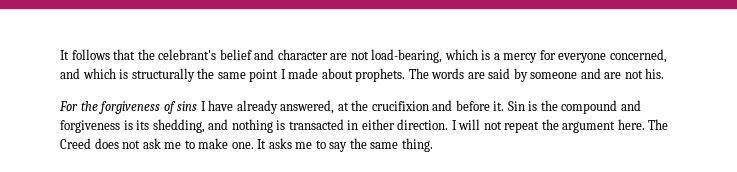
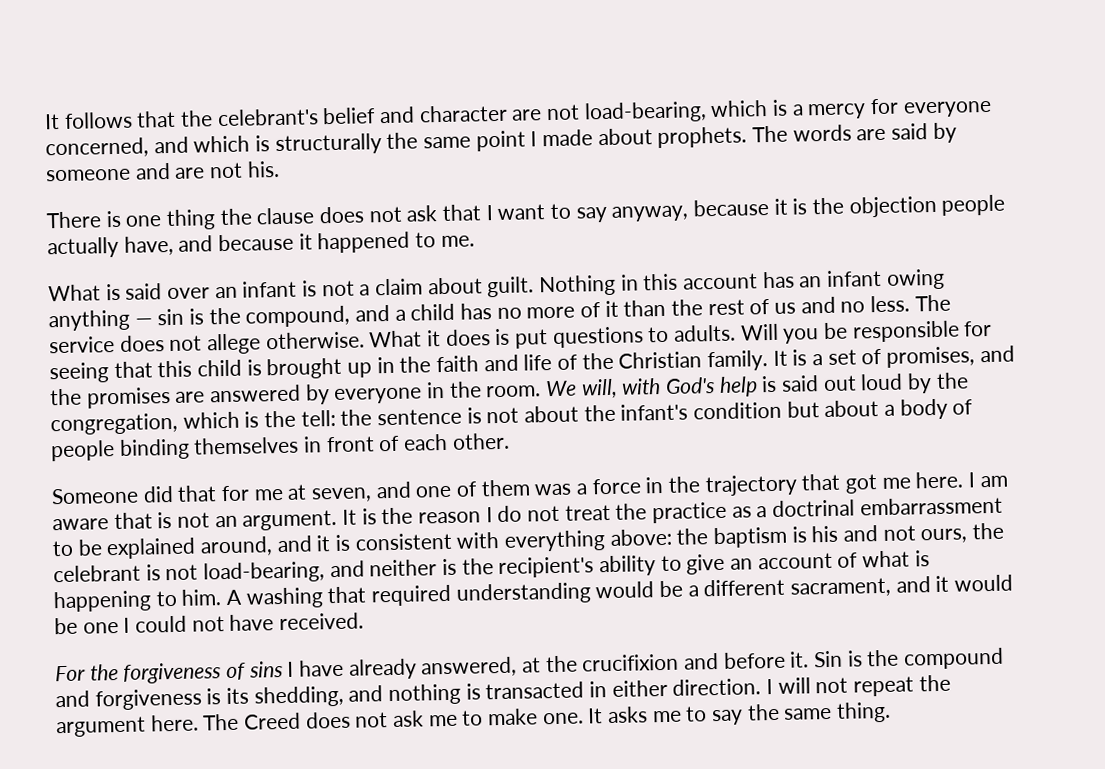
+ There is one thing the clause does not ask that I want to say anyway, because it is the objection people actually have, and because it happened to me.
+ What is said over an infant is not a claim about guilt. Nothing in this account has an infant owing anything — sin is the compound, and a child has no more of it than the rest of us and no less. The service does not allege otherwise. What it does is put questions to adults. Will you be responsible for seeing that this child is brought up in the faith and life of the Christian family. It is a set of promises, and the promises are answered by everyone in the room. We will, with God's help is said out loud by the congregation, which is the tell: the sentence is not about the infant's condition but about a body of people binding themselves in front of each other.
+ Someone did that for me at seven, and one of them was a force in the trajectory that got me here. I am aware that is not an argument. It is the reason I do not treat the practice as a doctrinal embarrassment to be explained around, and it is consistent with everything above: the baptism is his and not ours, the celebrant is not load-bearing, and neither is the recipient's ability to give an account of what is happening to him. A washing that required understanding would be a different sacrament, and it would be one I could not have received.

